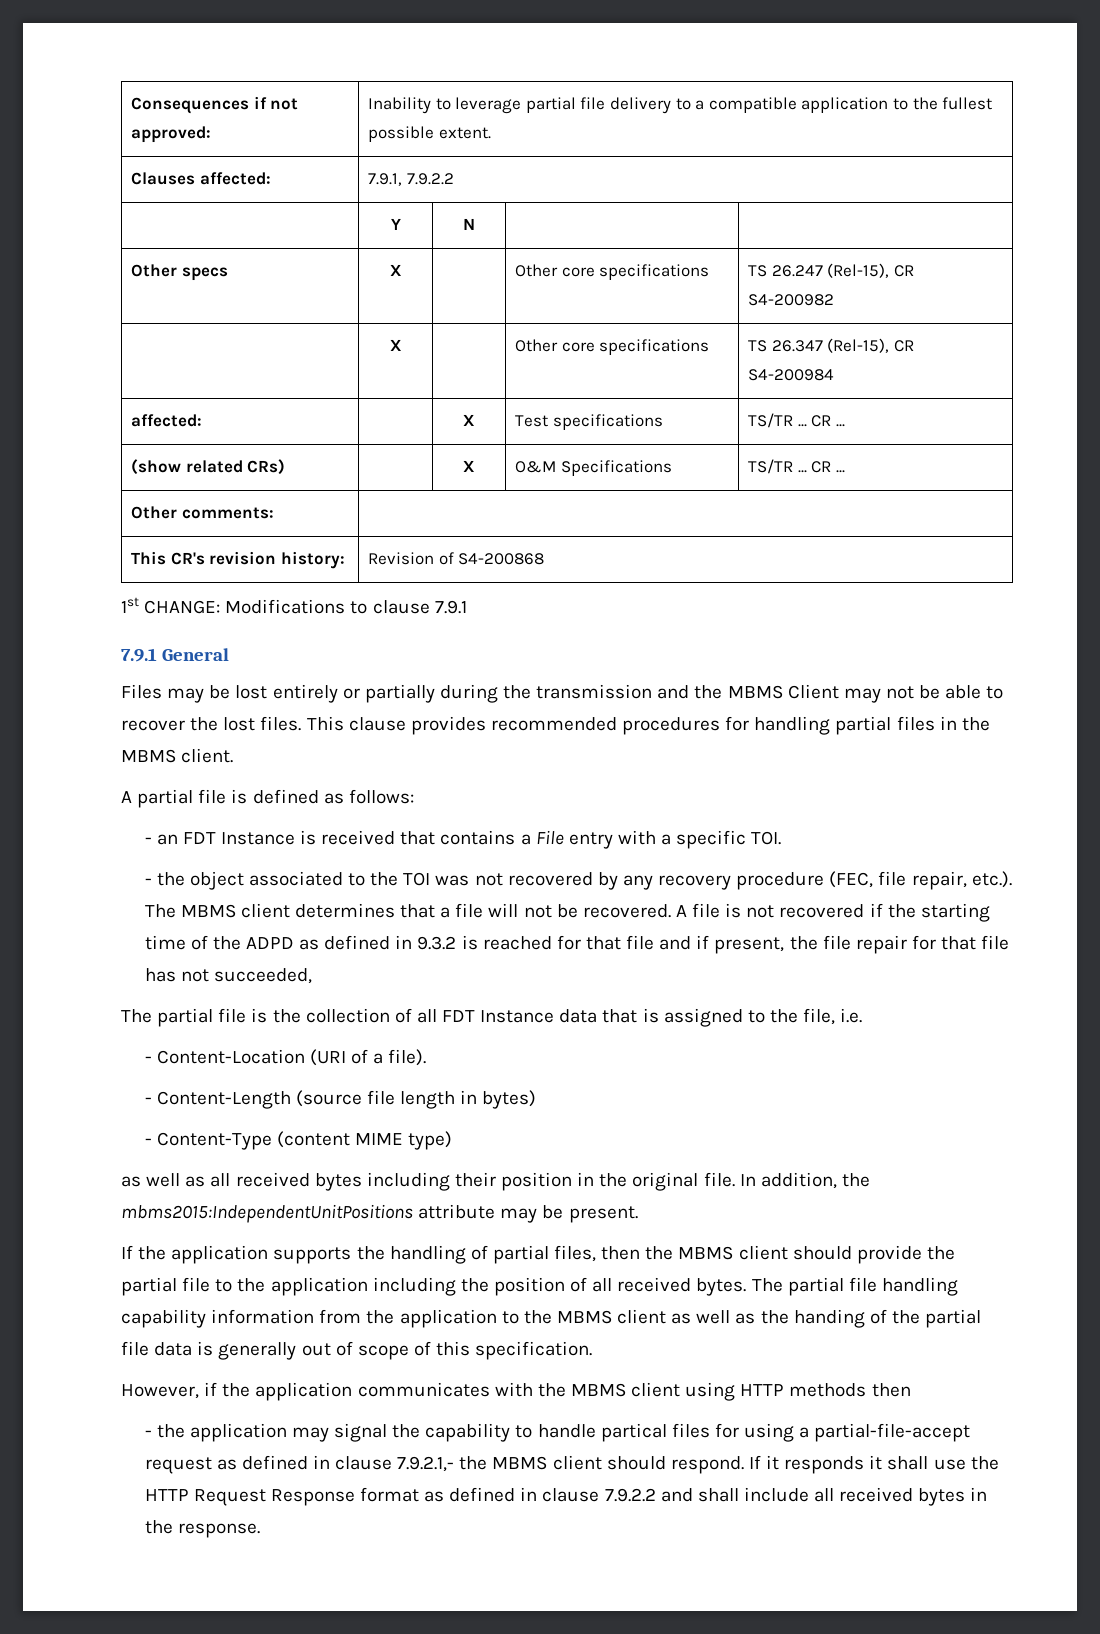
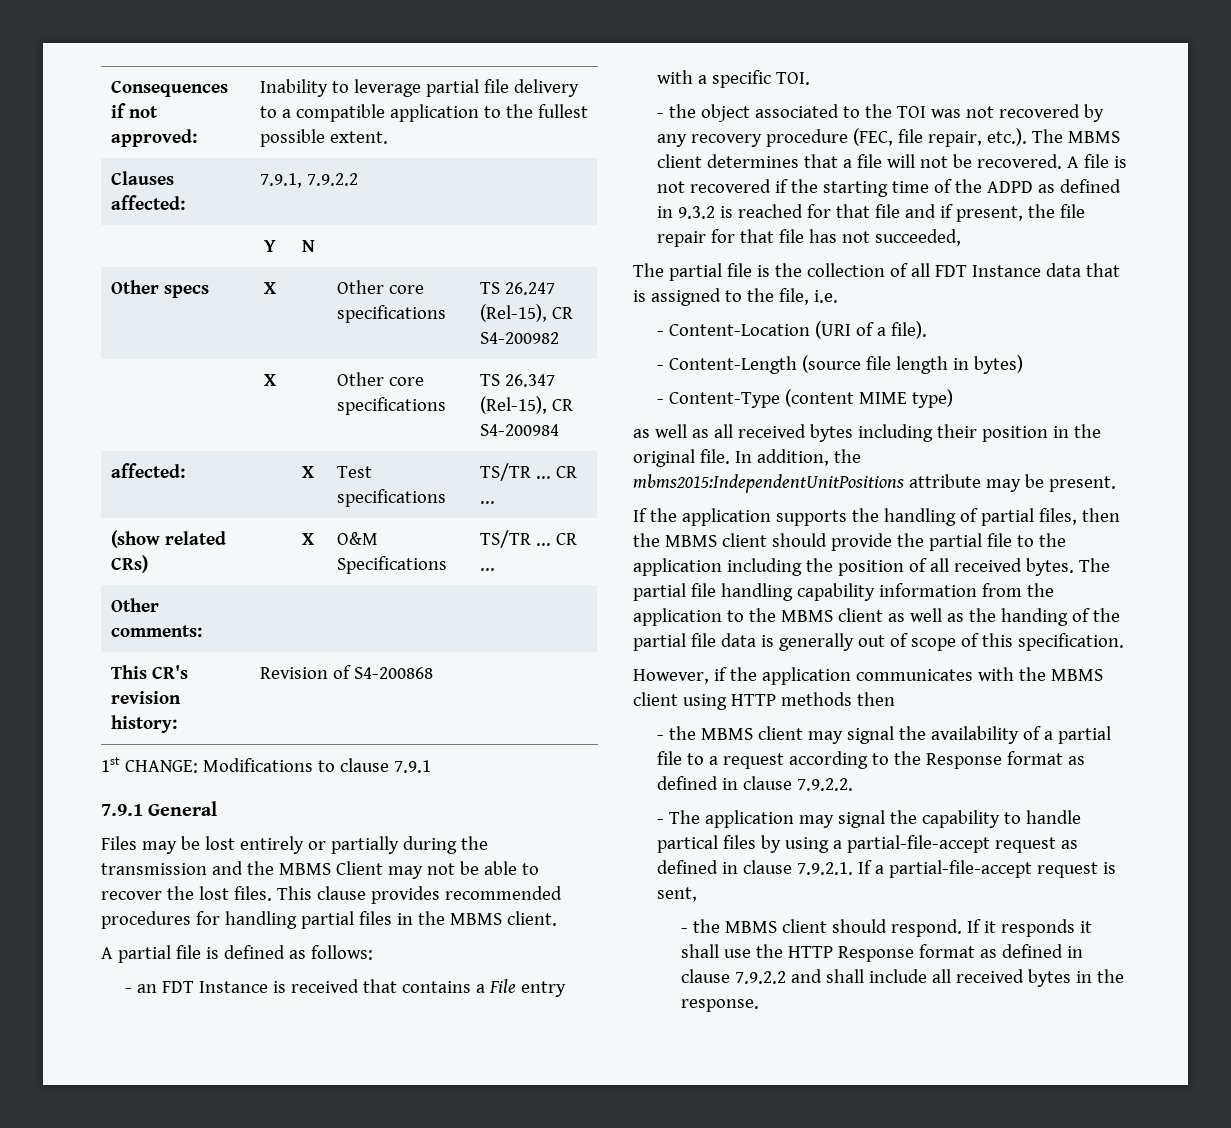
- - the application may signal the capability to handle partical files for using a partial-file-accept request as defined in clause 7.9.2.1,- the MBMS client should respond.
+ - the MBMS client may signal the availability of a partial file to a request according to the Response format as defined in clause 7.9.2.2.
+ - The application may signal the capability to handle partical files by using a partial-file-accept request as defined in clause 7.9.2.1. If a partial-file-accept request is sent,
+ - the MBMS client should respond.
- If it responds it shall use the HTTP Request Response format as defined in clause 7.9.2.2 and shall include all received bytes in the response.
+ If it responds it shall use the HTTP Response format as defined in clause 7.9.2.2 and shall include all received bytes in the response.

